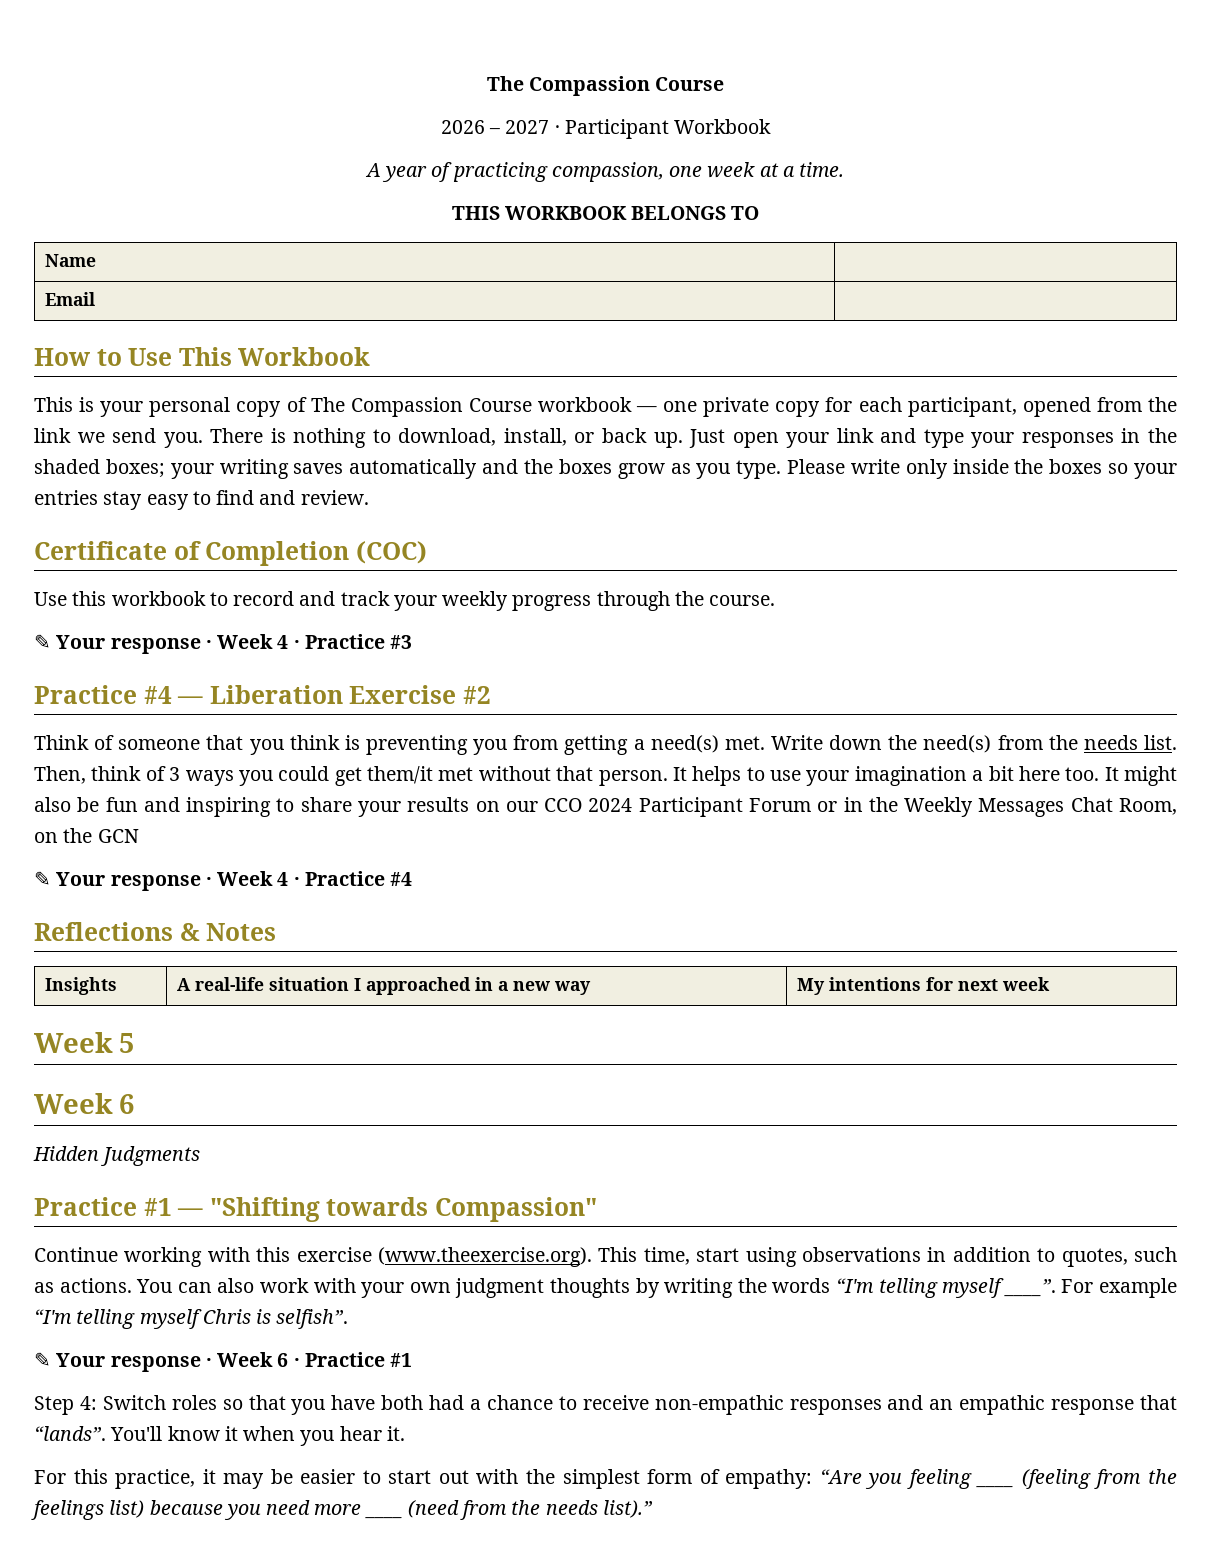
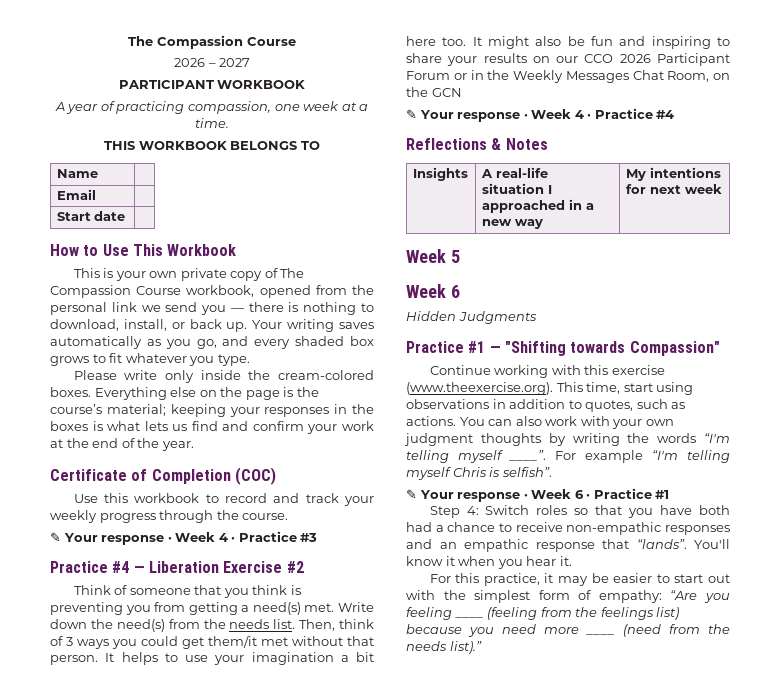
- 2026 – 2027 · Participant Workbook
+ 2026 – 2027
+ PARTICIPANT WORKBOOK
+ Start date |
- This is your personal copy of The Compassion Course workbook — one private copy for each participant, opened from the link we send you. There is nothing to download, install, or back up.
+ This is your own private copy of The Compassion Course workbook, opened from the personal link we send you — there is nothing to download, install, or back up.
- Just open your link and type your responses in the shaded boxes; your writing saves automatically and the boxes grow as you type. Please write only inside the boxes so your entries stay easy to find and review.
+ Your writing saves automatically as you go, and every shaded box grows to fit whatever you type.
+ Please write only inside the cream-colored boxes. Everything else on the page is the course’s material; keeping your responses in the boxes is what lets us find and confirm your work at the end of the year.
- It might also be fun and inspiring to share your results on our CCO 2024 Participant Forum or in the Weekly Messages Chat Room, on the GCN
+ It might also be fun and inspiring to share your results on our CCO 2026 Participant Forum or in the Weekly Messages Chat Room, on the GCN

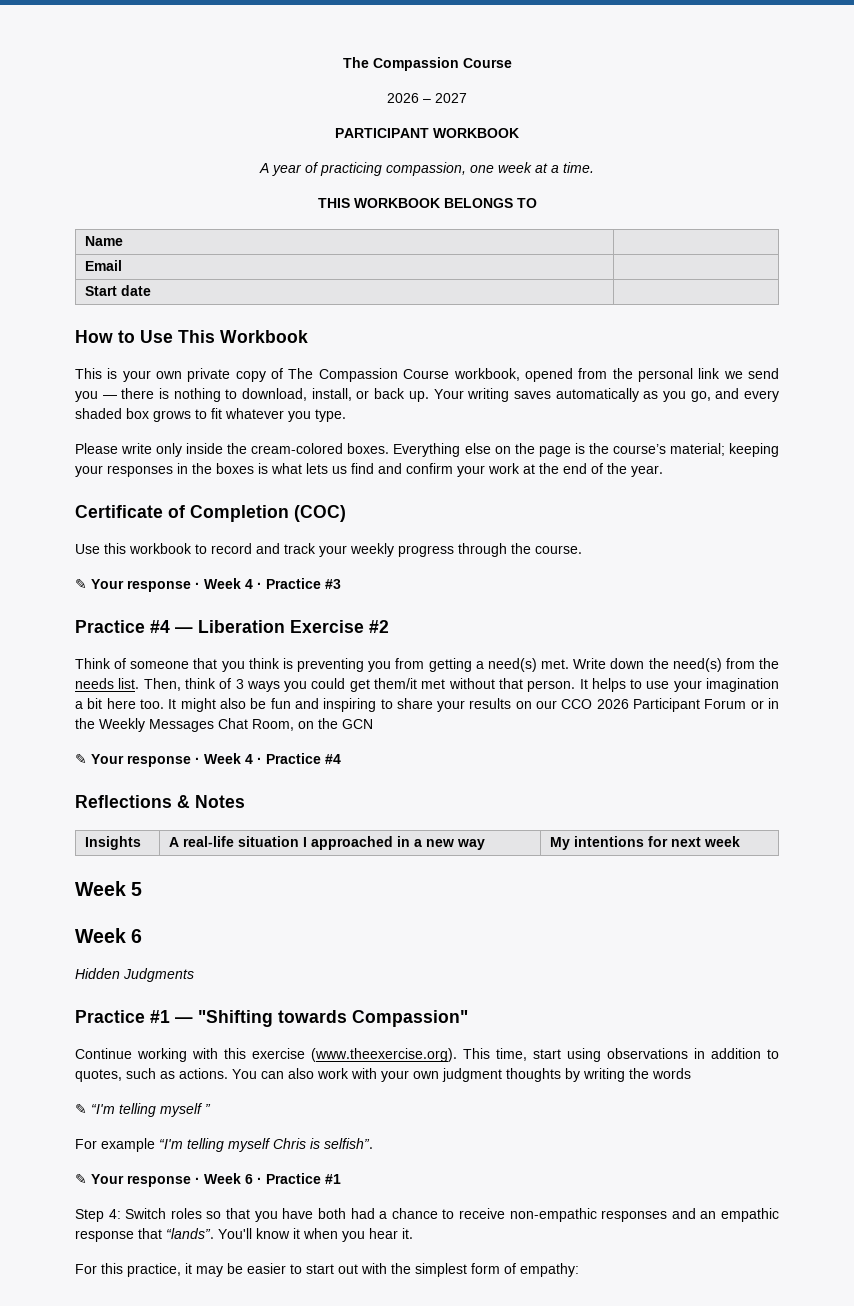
- You can also work with your own judgment thoughts by writing the words “I'm telling myself ____”. For example “I'm telling myself Chris is selfish”.
+ You can also work with your own judgment thoughts by writing the words
+ ✎ “I'm telling myself ”
+ For example “I'm telling myself Chris is selfish”.
- For this practice, it may be easier to start out with the simplest form of empathy: “Are you feeling ____ (feeling from the feelings list) because you need more ____ (need from the needs list).”
+ For this practice, it may be easier to start out with the simplest form of empathy:

